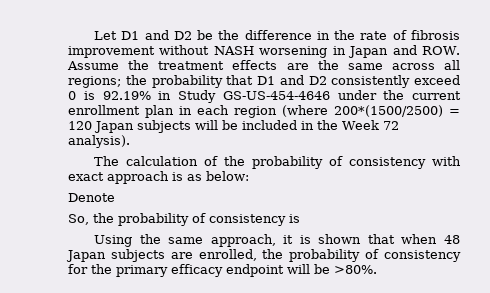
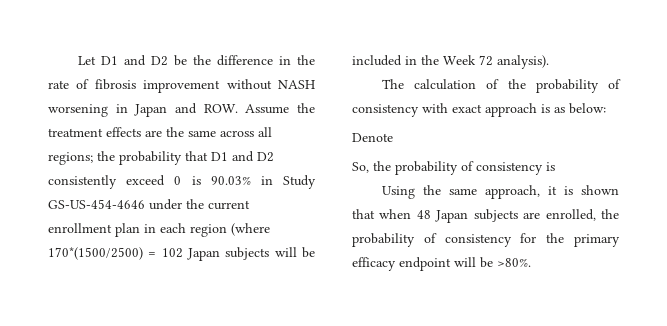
- the probability that D1 and D2 consistently exceed 0 is 92.19% in Study GS-US-454-4646 under the current enrollment plan in each region (where 200*(1500/2500) = 120 Japan subjects will be included in the Week 72 analysis).
+ the probability that D1 and D2 consistently exceed 0 is 90.03% in Study GS-US-454-4646 under the current enrollment plan in each region (where 170*(1500/2500) = 102 Japan subjects will be included in the Week 72 analysis).

